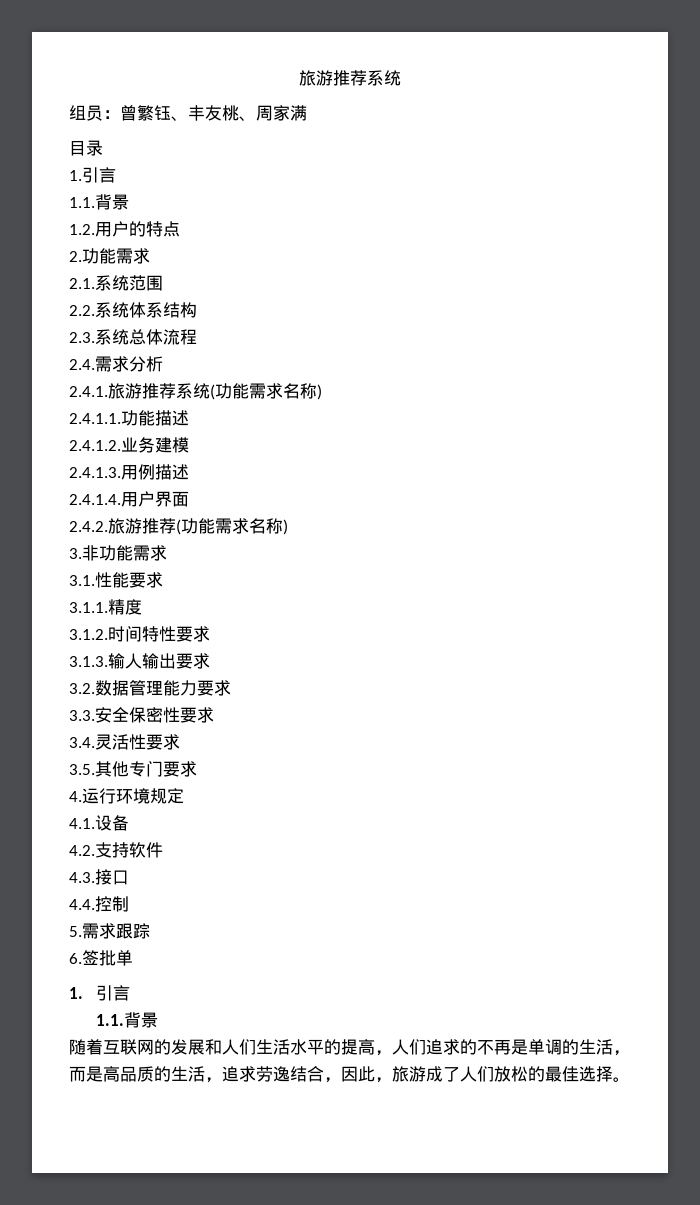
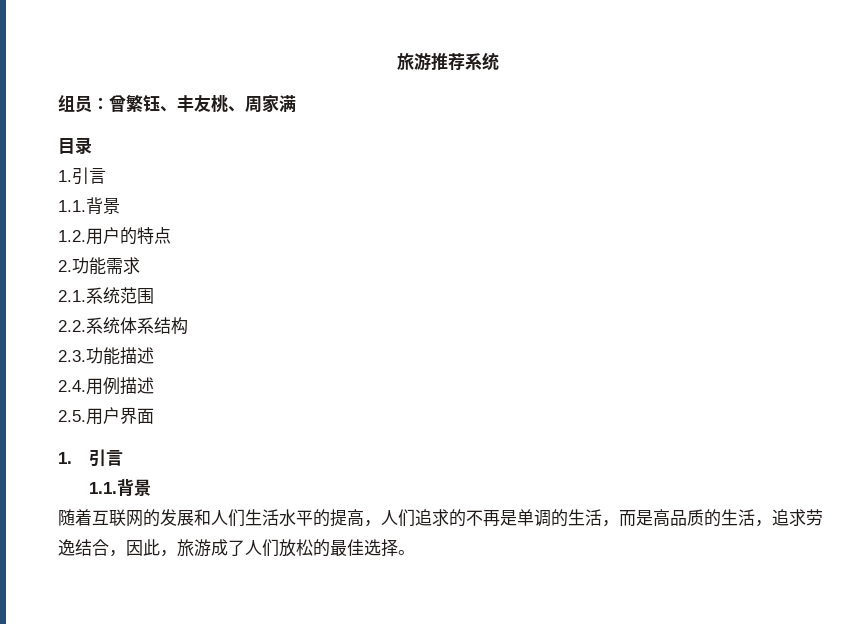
- 2.3.系统总体流程
- 2.4.需求分析
- 2.4.1.旅游推荐系统(功能需求名称)
- 2.4.1.1.功能描述
- 2.4.1.2.业务建模
- 2.4.1.3.用例描述
+ 2.3.功能描述
+ 2.4.用例描述
- 2.4.1.4.用户界面
+ 2.5.用户界面
- 2.4.2.旅游推荐(功能需求名称)
- 3.非功能需求
- 3.1.性能要求
- 3.1.1.精度
- 3.1.2.时间特性要求
- 3.1.3.输人输出要求
- 3.2.数据管理能力要求
- 3.3.安全保密性要求
- 3.4.灵活性要求
- 3.5.其他专门要求
- 4.运行环境规定
- 4.1.设备
- 4.2.支持软件
- 4.3.接口
- 4.4.控制
- 5.需求跟踪
- 6.签批单

